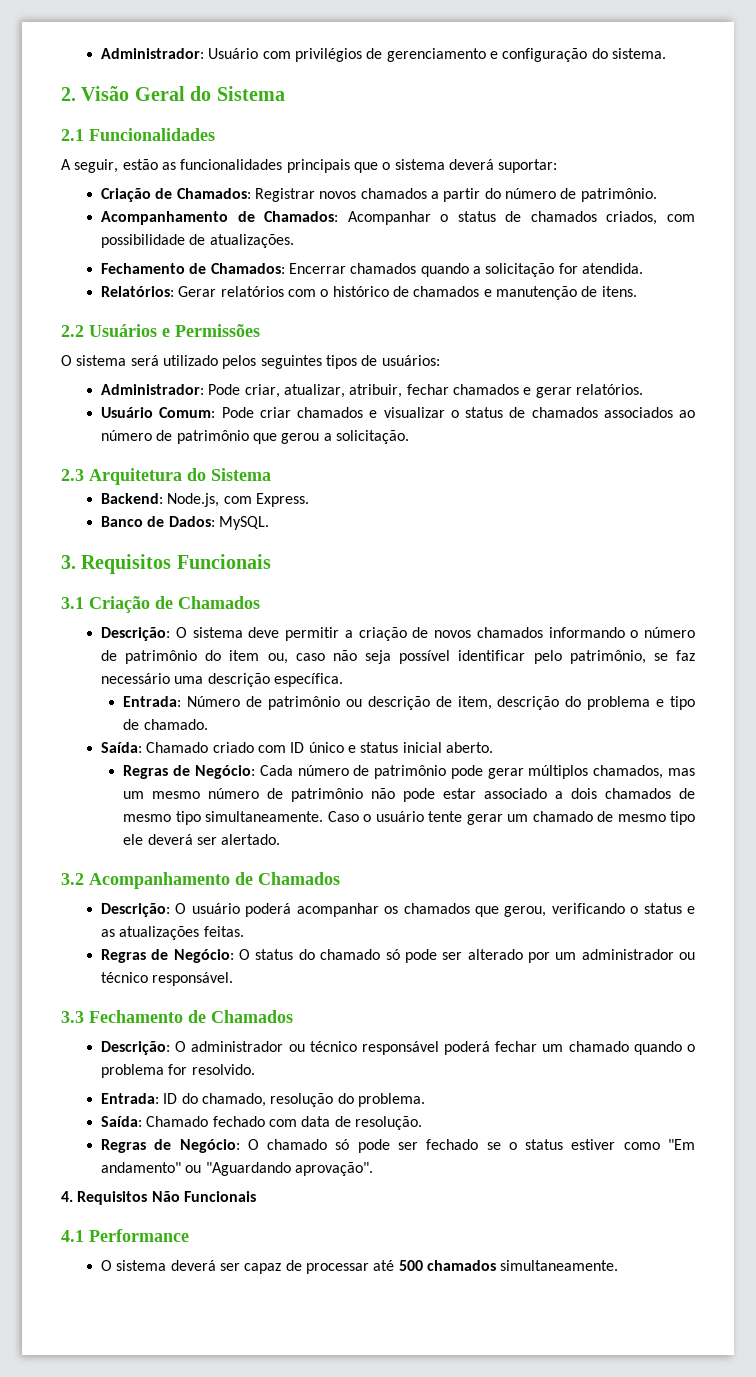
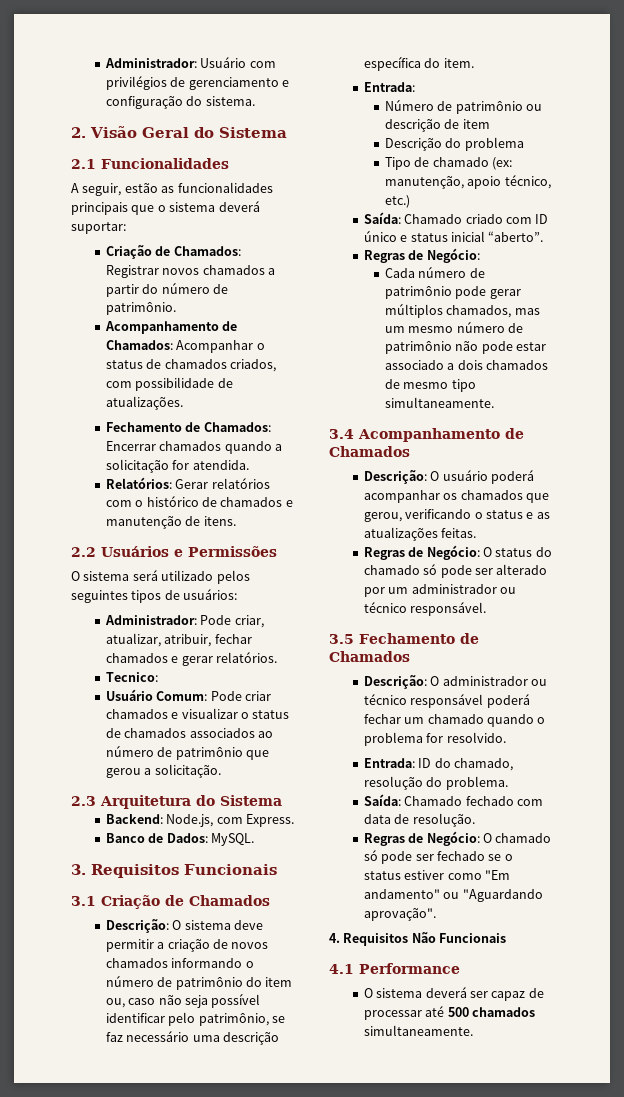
+ Tecnico:
- Descrição: O sistema deve permitir a criação de novos chamados informando o número de patrimônio do item ou, caso não seja possível identificar pelo patrimônio, se faz necessário uma descrição específica.
- Entrada: Número de patrimônio ou descrição de item, descrição do problema e tipo de chamado.
+ Descrição: O sistema deve permitir a criação de novos chamados informando o número de patrimônio do item ou, caso não seja possível identificar pelo patrimônio, se faz necessário uma descrição específica do item.
+ Entrada:
+ Número de patrimônio ou descrição de item
+ Descrição do problema
+ Tipo de chamado (ex: manutenção, apoio técnico, etc.)
- Saída: Chamado criado com ID único e status inicial aberto.
- Regras de Negócio: Cada número de patrimônio pode gerar múltiplos chamados, mas um mesmo número de patrimônio não pode estar associado a dois chamados de mesmo tipo simultaneamente. Caso o usuário tente gerar um chamado de mesmo tipo ele deverá ser alertado.
- 3.2 Acompanhamento de Chamados
+ Saída: Chamado criado com ID único e status inicial “aberto”.
+ Regras de Negócio:
+ Cada número de patrimônio pode gerar múltiplos chamados, mas um mesmo número de patrimônio não pode estar associado a dois chamados de mesmo tipo simultaneamente.
+ 3.4 Acompanhamento de Chamados
- 3.3 Fechamento de Chamados
+ 3.5 Fechamento de Chamados

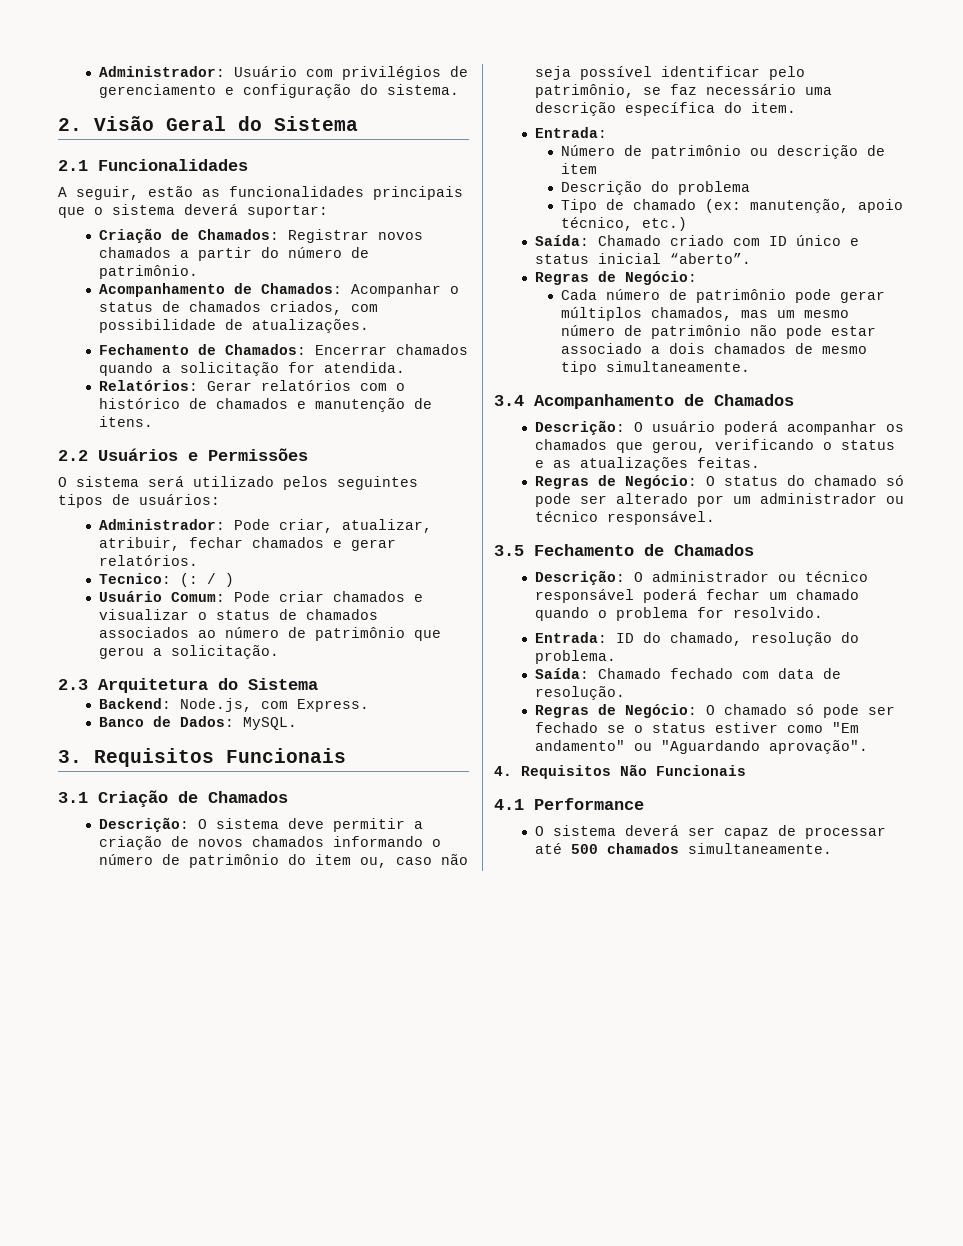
- Tecnico:
+ Tecnico: (: / )

